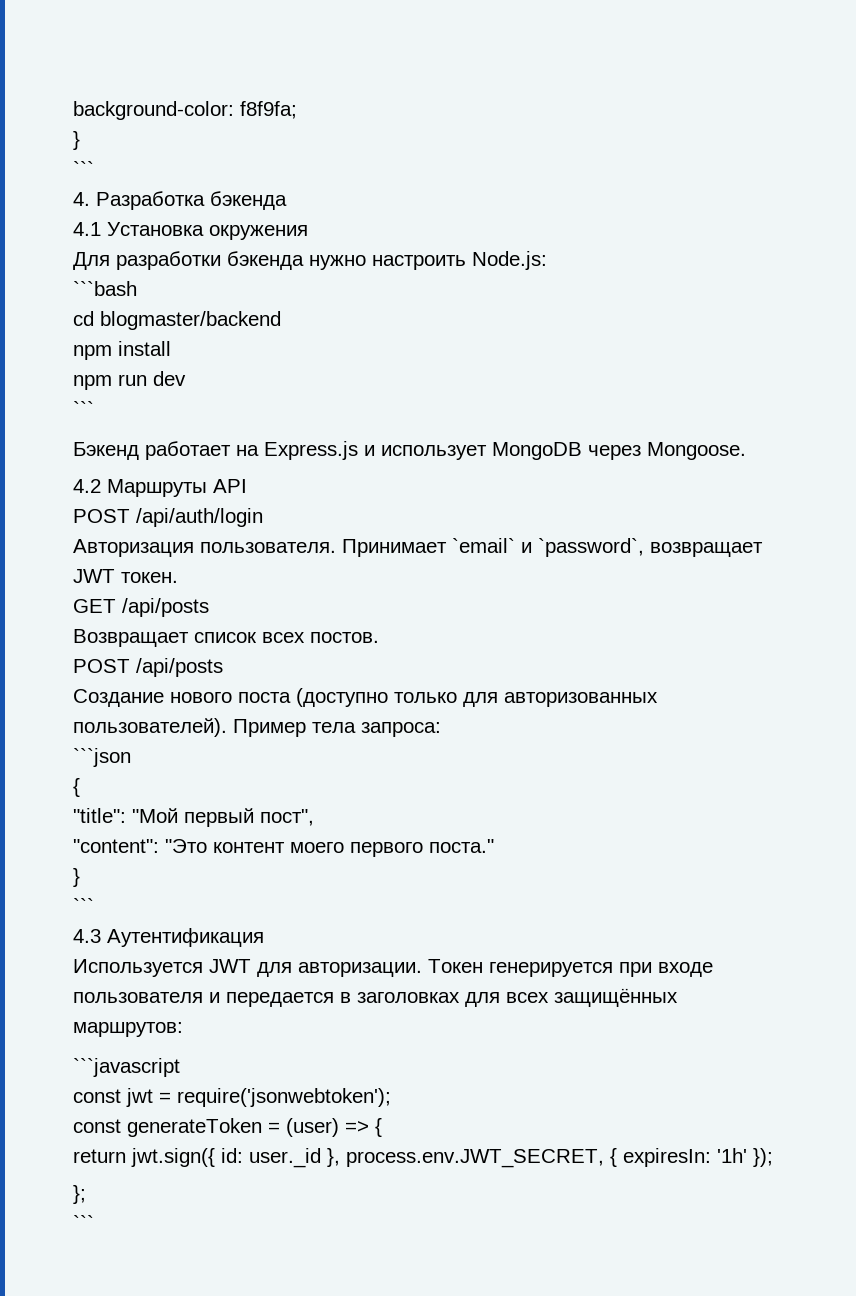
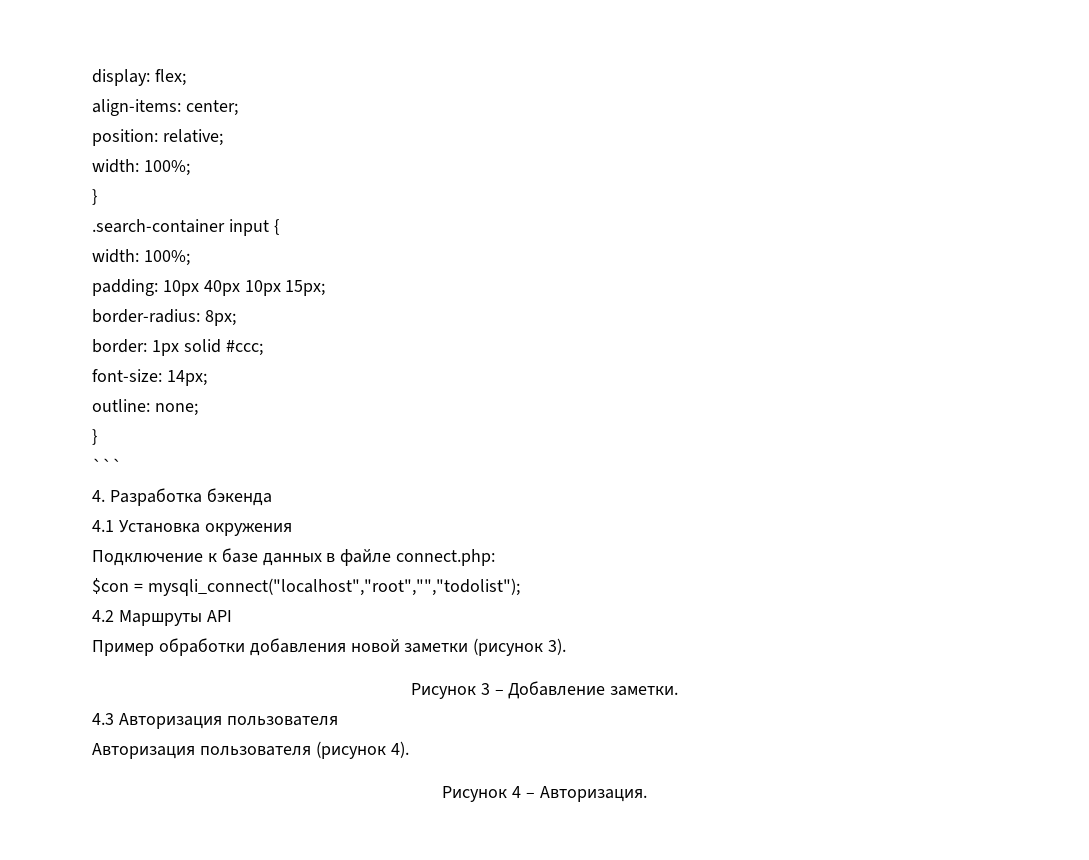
- background-color: f8f9fa;
+ display: flex;
+ align-items: center;
+ position: relative;
+ width: 100%;
+ }
+ .search-container input {
+ width: 100%;
+ padding: 10px 40px 10px 15px;
+ border-radius: 8px;
+ border: 1px solid #ccc;
+ font-size: 14px;
+ outline: none;
- Для разработки бэкенда нужно настроить Node.js:
- ```bash
- cd blogmaster/backend
- npm install
- npm run dev
- ```
- Бэкенд работает на Express.js и использует MongoDB через Mongoose.
+ Подключение к базе данных в файле connect.php:
+ $con = mysqli_connect("localhost","root","","todolist");
  4.2 Маршруты API
- POST /api/auth/login
- Авторизация пользователя. Принимает `email` и `password`, возвращает JWT токен.
- GET /api/posts
- Возвращает список всех постов.
- POST /api/posts
- Создание нового поста (доступно только для авторизованных пользователей). Пример тела запроса:
- ```json
- {
- "title": "Мой первый пост",
- "content": "Это контент моего первого поста."
- }
- ```
- 4.3 Аутентификация
- Используется JWT для авторизации. Токен генерируется при входе пользователя и передается в заголовках для всех защищённых маршрутов:
- ```javascript
- const jwt = require('jsonwebtoken');
- const generateToken = (user) => {
- return jwt.sign({ id: user._id }, process.env.JWT_SECRET, { expiresIn: '1h' });
- };
- ```
+ Пример обработки добавления новой заметки (рисунок 3).
+ Рисунок 3 – Добавление заметки.
+ 4.3 Авторизация пользователя
+ Авторизация пользователя (рисунок 4).
+ Рисунок 4 – Авторизация.

